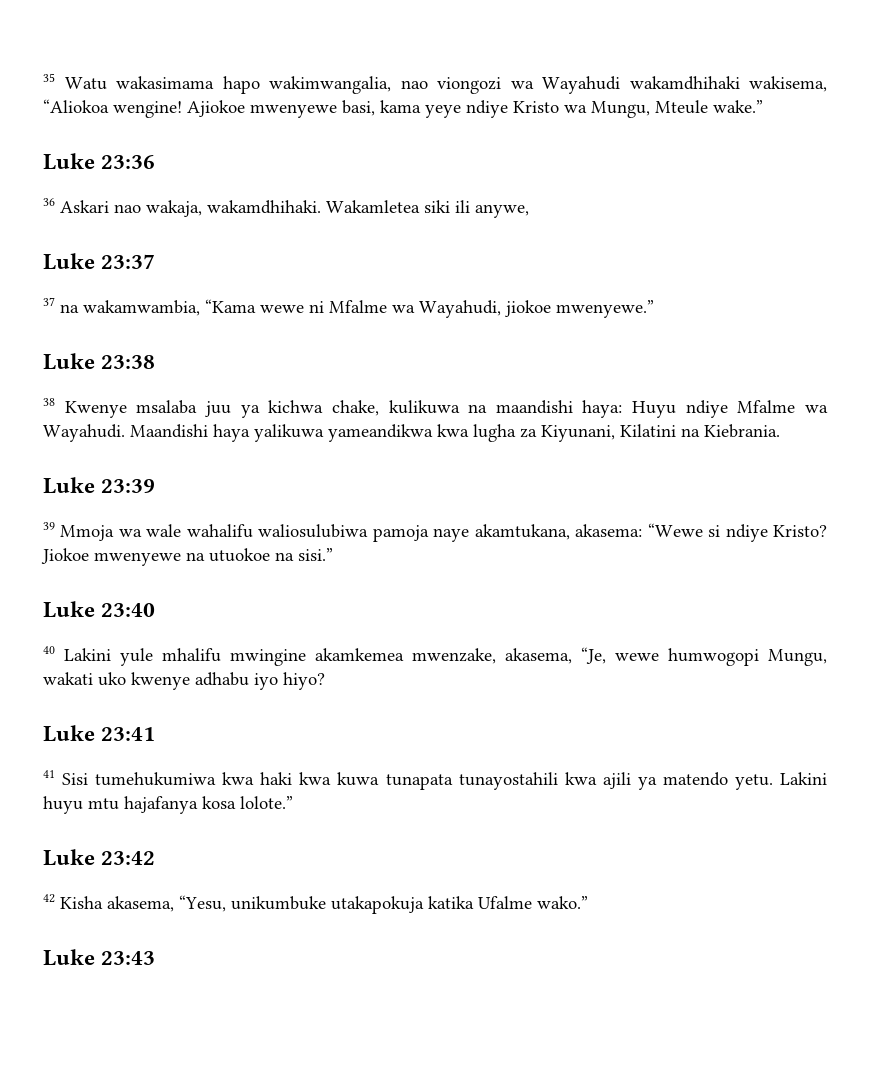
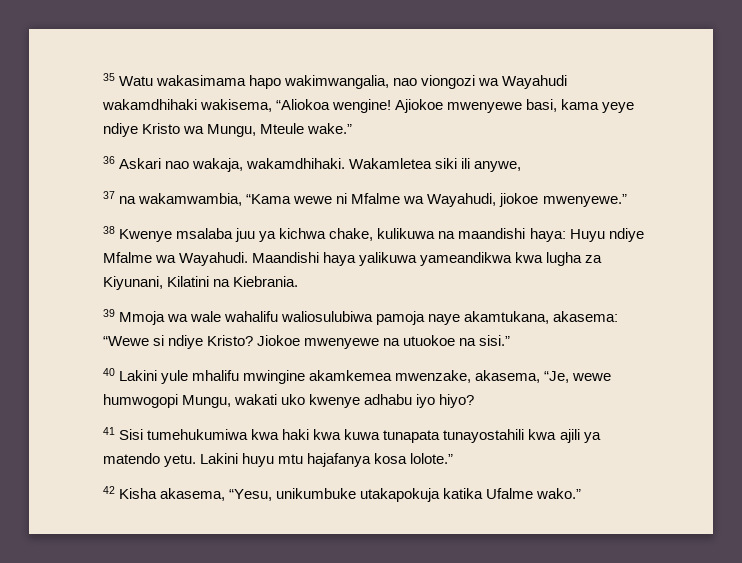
- Luke 23:36
- Luke 23:37
- Luke 23:38
- Luke 23:39
- Luke 23:40
- Luke 23:41
- Luke 23:42
- Luke 23:43

